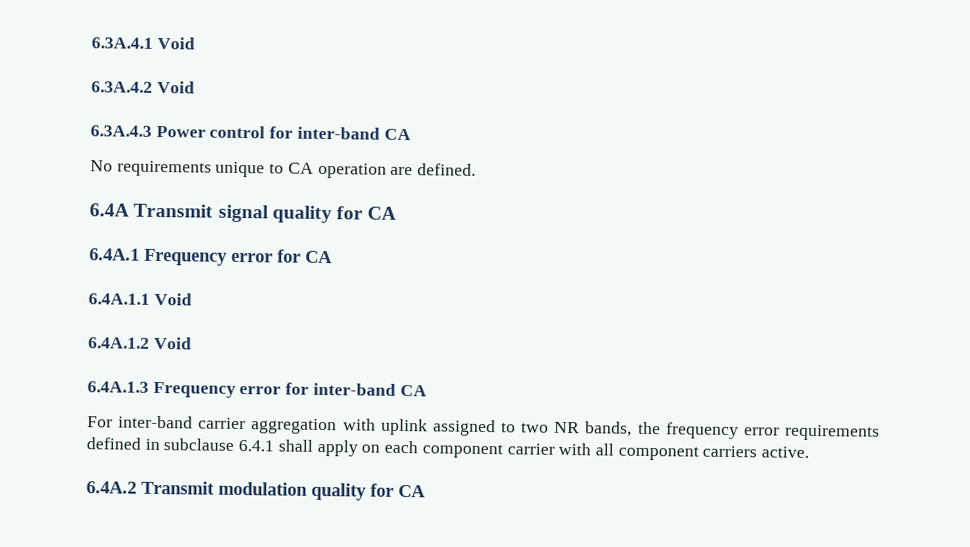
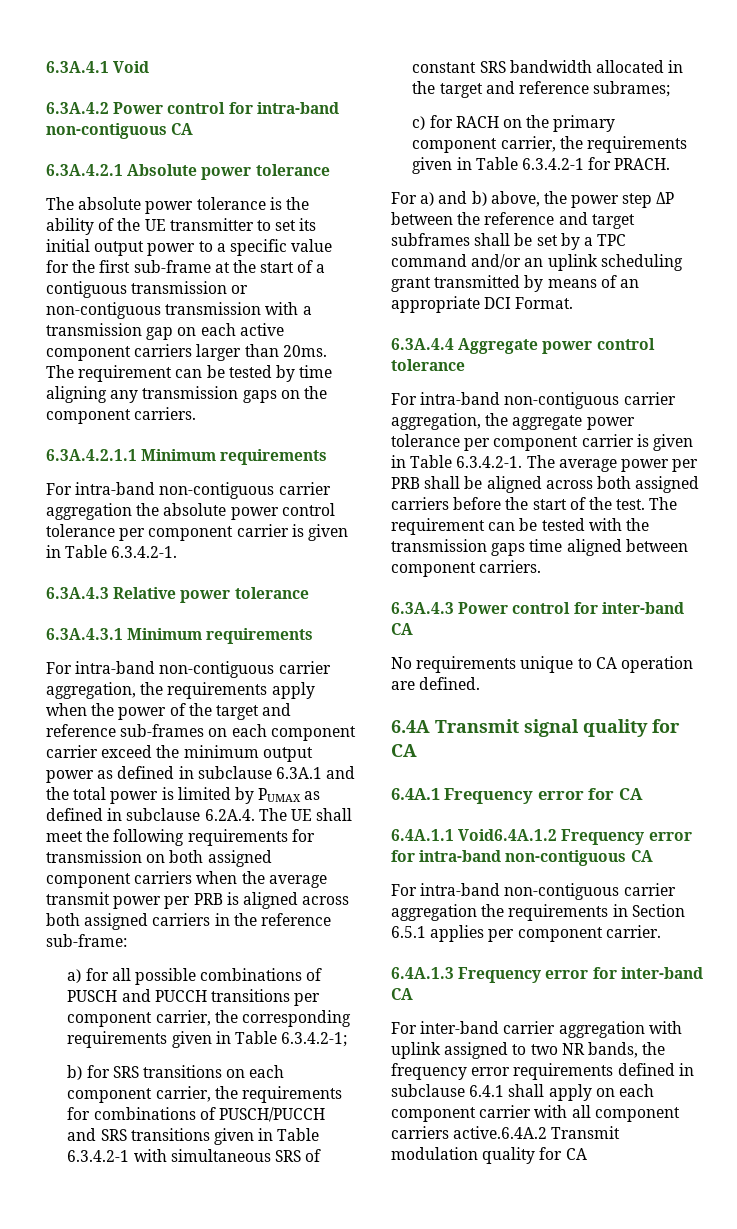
- 6.3A.4.2 Void
+ 6.3A.4.2 Power control for intra-band non-contiguous CA
+ 6.3A.4.2.1 Absolute power tolerance
+ The absolute power tolerance is the ability of the UE transmitter to set its initial output power to a specific value for the first sub-frame at the start of a contiguous transmission or non-contiguous transmission with a transmission gap on each active component carriers larger than 20ms. The requirement can be tested by time aligning any transmission gaps on the component carriers.
+ 6.3A.4.2.1.1 Minimum requirements
+ For intra-band non-contiguous carrier aggregation the absolute power control tolerance per component carrier is given in Table 6.3.4.2-1.
+ 6.3A.4.3 Relative power tolerance
+ 6.3A.4.3.1 Minimum requirements
+ For intra-band non-contiguous carrier aggregation, the requirements apply when the power of the target and reference sub-frames on each component carrier exceed the minimum output power as defined in subclause 6.3A.1 and the total power is limited by PUMAX as defined in subclause 6.2A.4. The UE shall meet the following requirements for transmission on both assigned component carriers when the average transmit power per PRB is aligned across both assigned carriers in the reference sub-frame:
+ a) for all possible combinations of PUSCH and PUCCH transitions per component carrier, the corresponding requirements given in Table 6.3.4.2-1;
+ b) for SRS transitions on each component carrier, the requirements for combinations of PUSCH/PUCCH and SRS transitions given in Table 6.3.4.2-1 with simultaneous SRS of constant SRS bandwidth allocated in the target and reference subrames;
+ c) for RACH on the primary component carrier, the requirements given in Table 6.3.4.2-1 for PRACH.
+ For a) and b) above, the power step ΔP between the reference and target subframes shall be set by a TPC command and/or an uplink scheduling grant transmitted by means of an appropriate DCI Format.
+ 6.3A.4.4 Aggregate power control tolerance
+ For intra-band non-contiguous carrier aggregation, the aggregate power tolerance per component carrier is given in Table 6.3.4.2-1. The average power per PRB shall be aligned across both assigned carriers before the start of the test. The requirement can be tested with the transmission gaps time aligned between component carriers.
- 6.4A.1.1 Void
- 6.4A.1.2 Void
+ 6.4A.1.1 Void6.4A.1.2 Frequency error for intra-band non-contiguous CA
+ For intra-band non-contiguous carrier aggregation the requirements in Section 6.5.1 applies per component carrier.
- For inter-band carrier aggregation with uplink assigned to two NR bands, the frequency error requirements defined in subclause 6.4.1 shall apply on each component carrier with all component carriers active.
- 6.4A.2 Transmit modulation quality for CA
+ For inter-band carrier aggregation with uplink assigned to two NR bands, the frequency error requirements defined in subclause 6.4.1 shall apply on each component carrier with all component carriers active.6.4A.2 Transmit modulation quality for CA

